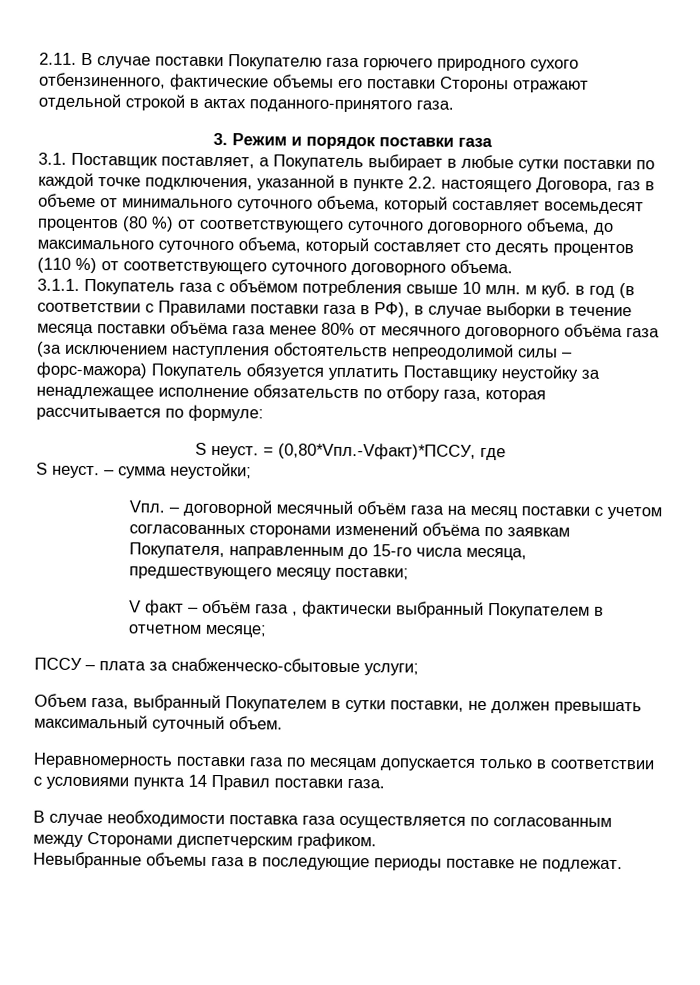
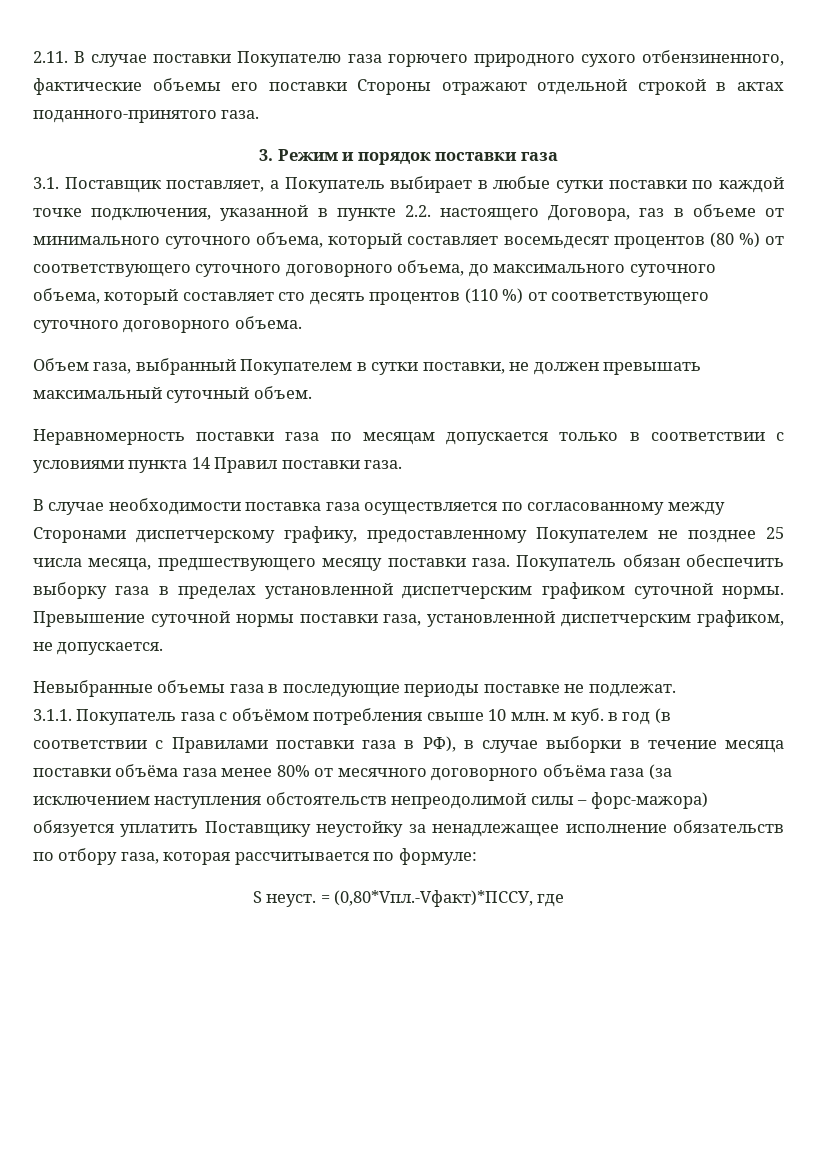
+ Объем газа, выбранный Покупателем в сутки поставки, не должен превышать максимальный суточный объем.
+ Неравномерность поставки газа по месяцам допускается только в соответствии с условиями пункта 14 Правил поставки газа.
+ В случае необходимости поставка газа осуществляется по согласованному между Сторонами диспетчерскому графику, предоставленному Покупателем не позднее 25 числа месяца, предшествующего месяцу поставки газа. Покупатель обязан обеспечить выборку газа в пределах установленной диспетчерским графиком суточной нормы. Превышение суточной нормы поставки газа, установленной диспетчерским графиком, не допускается.
+ Невыбранные объемы газа в последующие периоды поставке не подлежат.
- 3.1.1. Покупатель газа с объёмом потребления свыше 10 млн. м куб. в год (в соответствии с Правилами поставки газа в РФ), в случае выборки в течение месяца поставки объёма газа менее 80% от месячного договорного объёма газа (за исключением наступления обстоятельств непреодолимой силы – форс-мажора) Покупатель обязуется уплатить Поставщику неустойку за ненадлежащее исполнение обязательств по отбору газа, которая рассчитывается по формуле:
+ 3.1.1. Покупатель газа с объёмом потребления свыше 10 млн. м куб. в год (в соответствии с Правилами поставки газа в РФ), в случае выборки в течение месяца поставки объёма газа менее 80% от месячного договорного объёма газа (за исключением наступления обстоятельств непреодолимой силы – форс-мажора) обязуется уплатить Поставщику неустойку за ненадлежащее исполнение обязательств по отбору газа, которая рассчитывается по формуле:
- S неуст. – сумма неустойки;
- Vпл. – договорной месячный объём газа на месяц поставки с учетом согласованных сторонами изменений объёма по заявкам Покупателя, направленным до 15-го числа месяца, предшествующего месяцу поставки;
- V факт – объём газа , фактически выбранный Покупателем в отчетном месяце;
- ПССУ – плата за снабженческо-сбытовые услуги;
- Объем газа, выбранный Покупателем в сутки поставки, не должен превышать максимальный суточный объем.
- Неравномерность поставки газа по месяцам допускается только в соответствии с условиями пункта 14 Правил поставки газа.
- В случае необходимости поставка газа осуществляется по согласованным между Сторонами диспетчерским графиком.
- Невыбранные объемы газа в последующие периоды поставке не подлежат.

